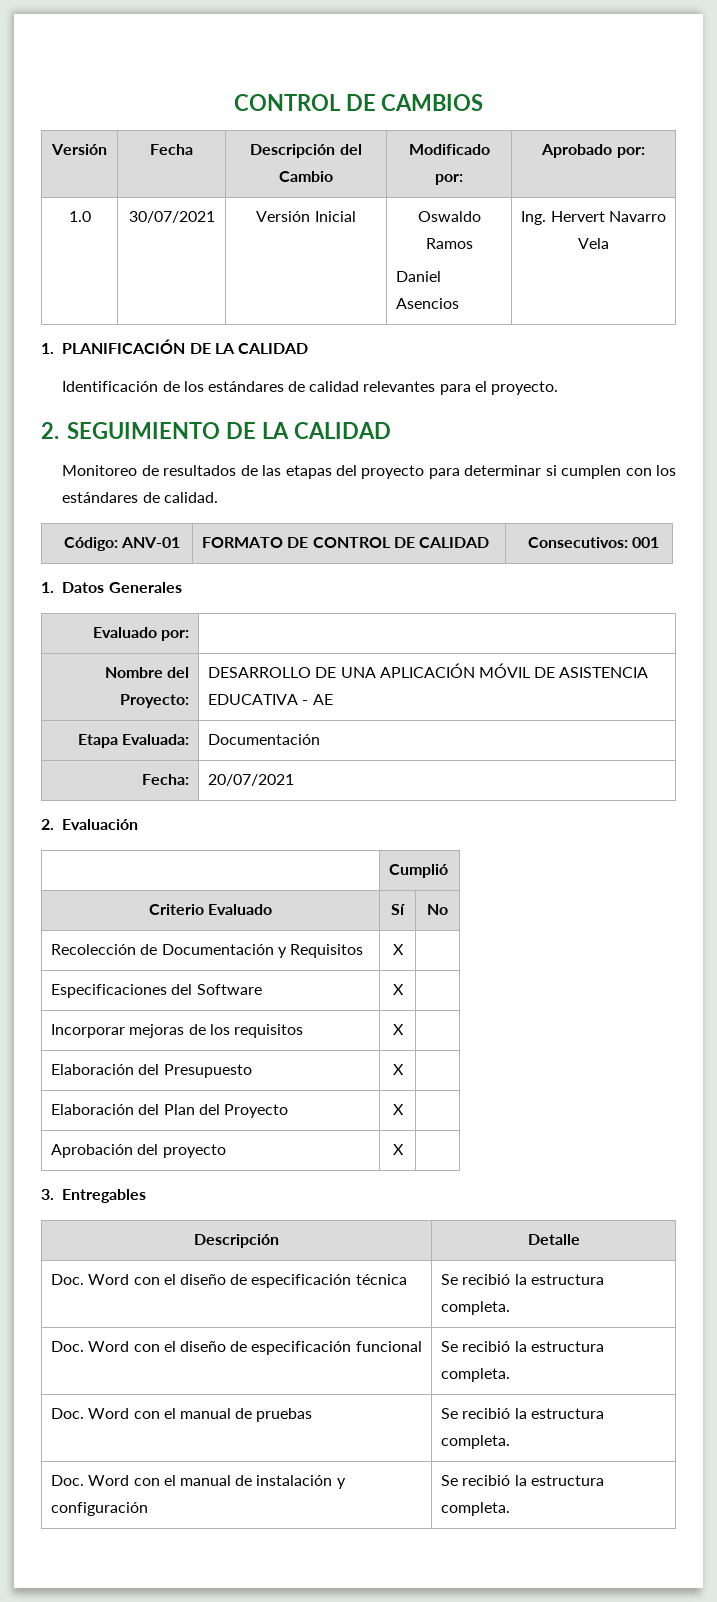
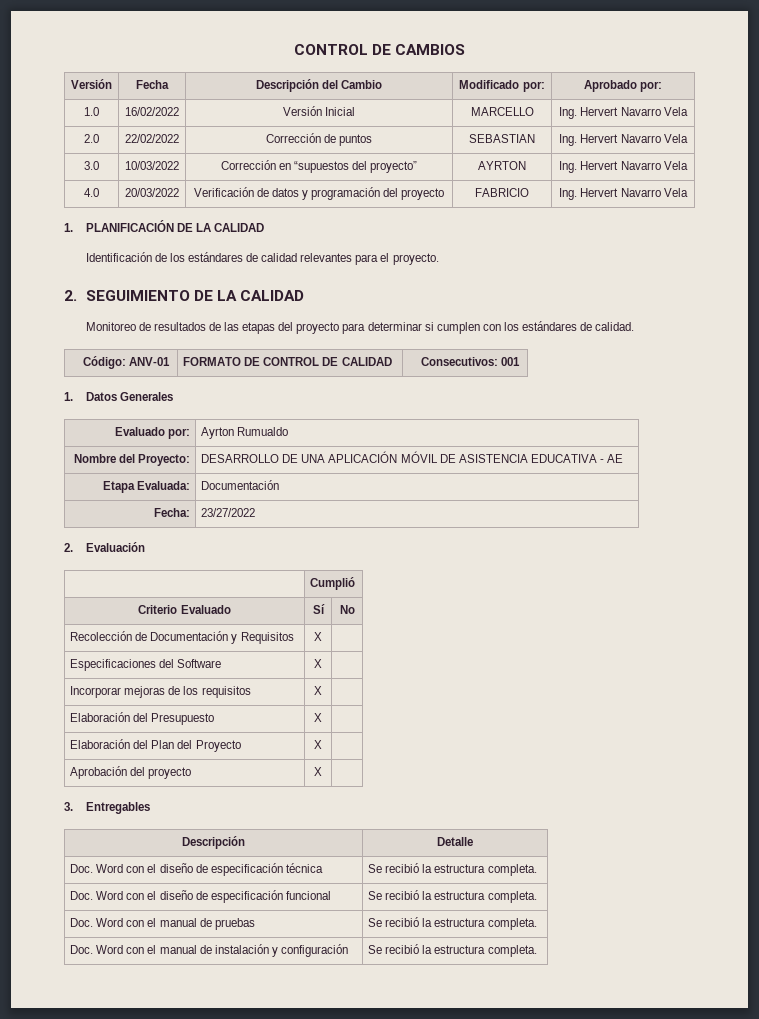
- 1.0 | 30/07/2021 | Versión Inicial | Oswaldo Ramos
- Daniel Asencios | Ing. Hervert Navarro Vela
+ 1.0 | 16/02/2022 | Versión Inicial | MARCELLO | Ing. Hervert Navarro Vela
+ 2.0 | 22/02/2022 | Corrección de puntos | SEBASTIAN | Ing. Hervert Navarro Vela
+ 3.0 | 10/03/2022 | Corrección en “supuestos del proyecto” | AYRTON | Ing. Hervert Navarro Vela
+ 4.0 | 20/03/2022 | Verificación de datos y programación del proyecto | FABRICIO | Ing. Hervert Navarro Vela
- Evaluado por: |
+ Evaluado por: | Ayrton Rumualdo
- Fecha: | 20/07/2021
+ Fecha: | 23/27/2022

